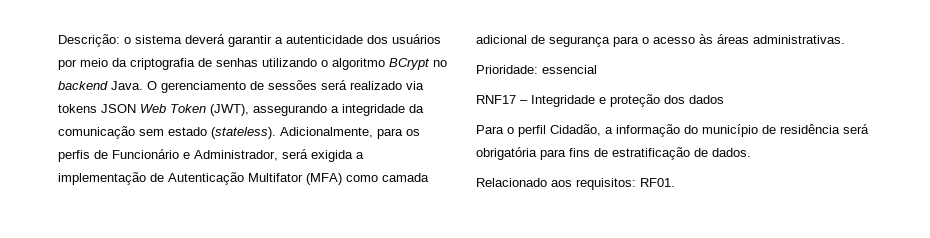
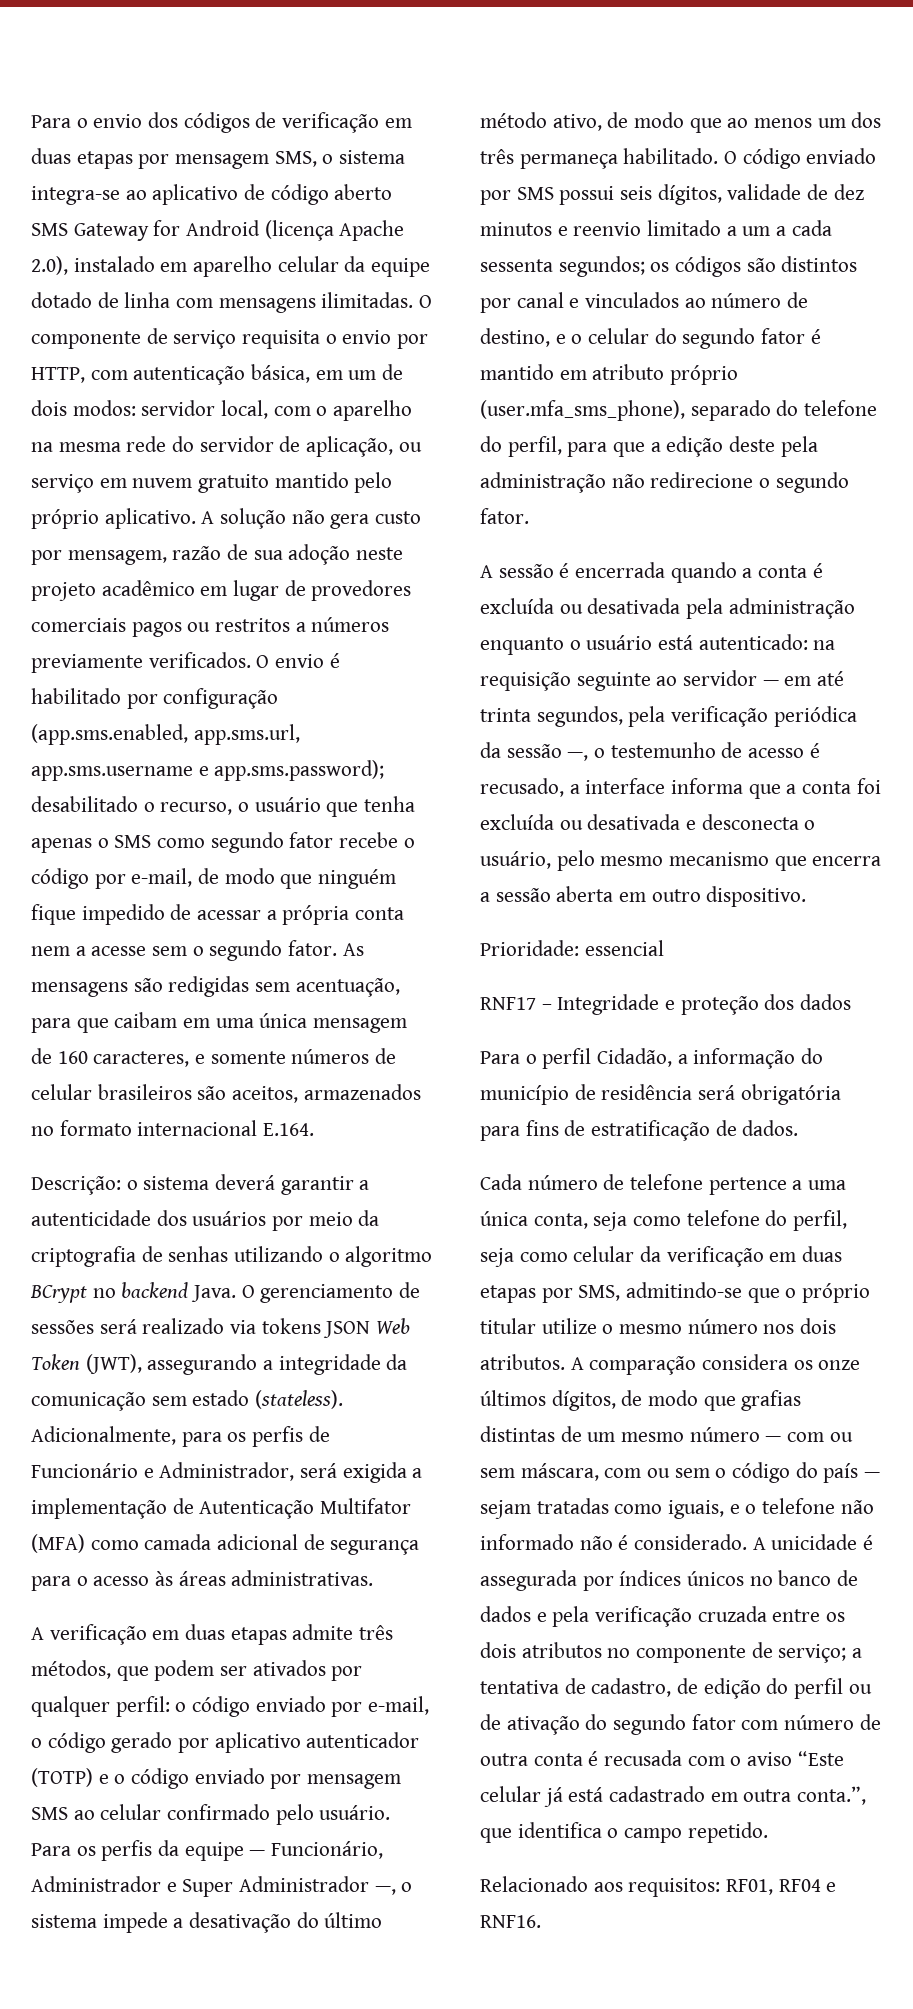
+ Para o envio dos códigos de verificação em duas etapas por mensagem SMS, o sistema integra-se ao aplicativo de código aberto SMS Gateway for Android (licença Apache 2.0), instalado em aparelho celular da equipe dotado de linha com mensagens ilimitadas. O componente de serviço requisita o envio por HTTP, com autenticação básica, em um de dois modos: servidor local, com o aparelho na mesma rede do servidor de aplicação, ou serviço em nuvem gratuito mantido pelo próprio aplicativo. A solução não gera custo por mensagem, razão de sua adoção neste projeto acadêmico em lugar de provedores comerciais pagos ou restritos a números previamente verificados. O envio é habilitado por configuração (app.sms.enabled, app.sms.url, app.sms.username e app.sms.password); desabilitado o recurso, o usuário que tenha apenas o SMS como segundo fator recebe o código por e-mail, de modo que ninguém fique impedido de acessar a própria conta nem a acesse sem o segundo fator. As mensagens são redigidas sem acentuação, para que caibam em uma única mensagem de 160 caracteres, e somente números de celular brasileiros são aceitos, armazenados no formato internacional E.164.
+ A verificação em duas etapas admite três métodos, que podem ser ativados por qualquer perfil: o código enviado por e-mail, o código gerado por aplicativo autenticador (TOTP) e o código enviado por mensagem SMS ao celular confirmado pelo usuário. Para os perfis da equipe — Funcionário, Administrador e Super Administrador —, o sistema impede a desativação do último método ativo, de modo que ao menos um dos três permaneça habilitado. O código enviado por SMS possui seis dígitos, validade de dez minutos e reenvio limitado a um a cada sessenta segundos; os códigos são distintos por canal e vinculados ao número de destino, e o celular do segundo fator é mantido em atributo próprio (user.mfa_sms_phone), separado do telefone do perfil, para que a edição deste pela administração não redirecione o segundo fator.
+ A sessão é encerrada quando a conta é excluída ou desativada pela administração enquanto o usuário está autenticado: na requisição seguinte ao servidor — em até trinta segundos, pela verificação periódica da sessão —, o testemunho de acesso é recusado, a interface informa que a conta foi excluída ou desativada e desconecta o usuário, pelo mesmo mecanismo que encerra a sessão aberta em outro dispositivo.
+ Cada número de telefone pertence a uma única conta, seja como telefone do perfil, seja como celular da verificação em duas etapas por SMS, admitindo-se que o próprio titular utilize o mesmo número nos dois atributos. A comparação considera os onze últimos dígitos, de modo que grafias distintas de um mesmo número — com ou sem máscara, com ou sem o código do país — sejam tratadas como iguais, e o telefone não informado não é considerado. A unicidade é assegurada por índices únicos no banco de dados e pela verificação cruzada entre os dois atributos no componente de serviço; a tentativa de cadastro, de edição do perfil ou de ativação do segundo fator com número de outra conta é recusada com o aviso “Este celular já está cadastrado em outra conta.”, que identifica o campo repetido.
- Relacionado aos requisitos: RF01.
+ Relacionado aos requisitos: RF01, RF04 e RNF16.

